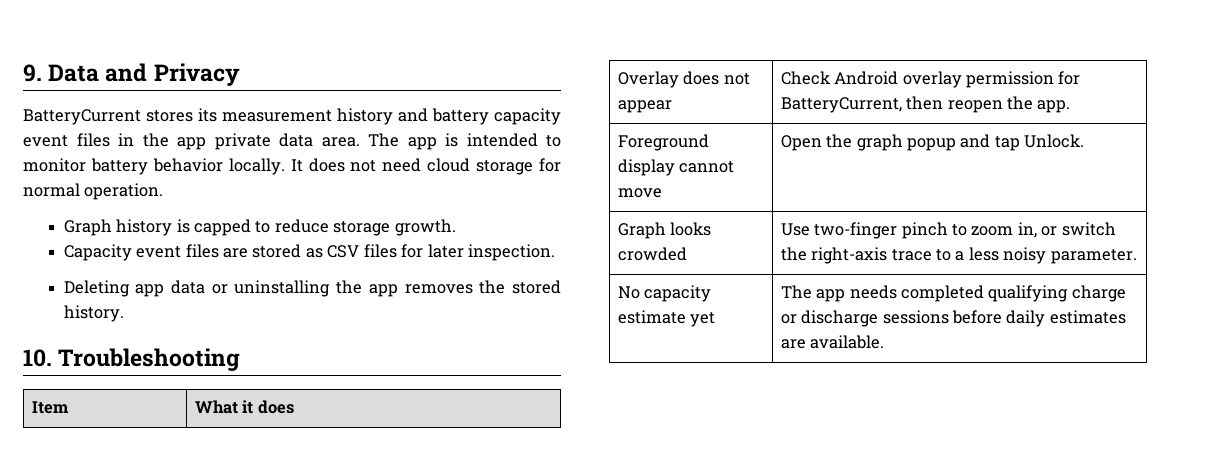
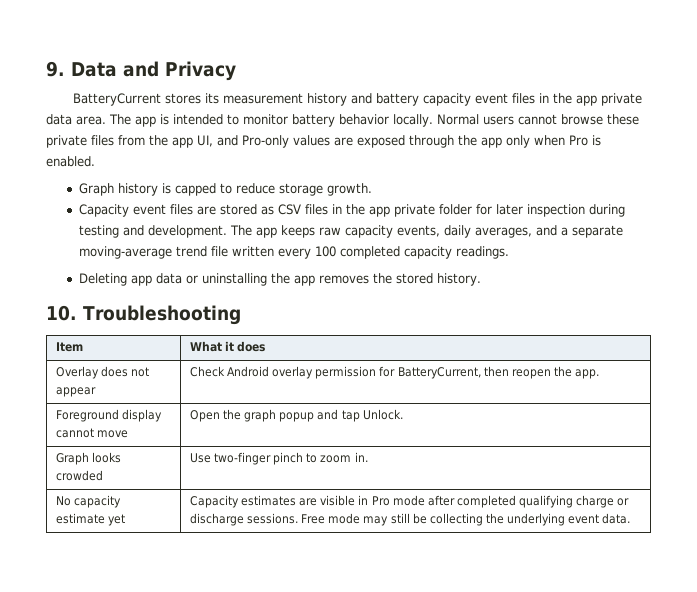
- It does not need cloud storage for normal operation.
+ Normal users cannot browse these private files from the app UI, and Pro-only values are exposed through the app only when Pro is enabled.
- Capacity event files are stored as CSV files for later inspection.
+ Capacity event files are stored as CSV files in the app private folder for later inspection during testing and development. The app keeps raw capacity events, daily averages, and a separate moving-average trend file written every 100 completed capacity readings.
- Graph looks crowded | Use two-finger pinch to zoom in, or switch the right-axis trace to a less noisy parameter.
- No capacity estimate yet | The app needs completed qualifying charge or discharge sessions before daily estimates are available.
+ Graph looks crowded | Use two-finger pinch to zoom in.
+ No capacity estimate yet | Capacity estimates are visible in Pro mode after completed qualifying charge or discharge sessions. Free mode may still be collecting the underlying event data.

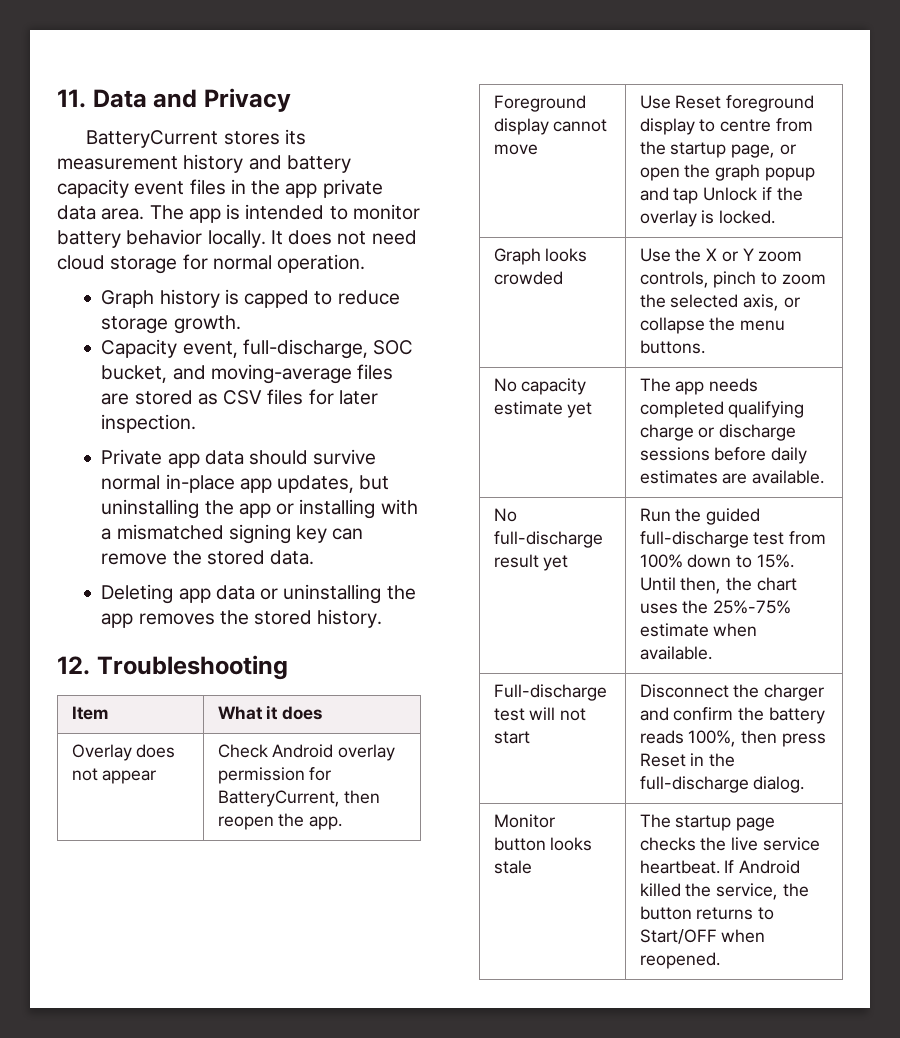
- 9. Data and Privacy
+ 11. Data and Privacy
- Normal users cannot browse these private files from the app UI, and Pro-only values are exposed through the app only when Pro is enabled.
+ It does not need cloud storage for normal operation.
- Capacity event files are stored as CSV files in the app private folder for later inspection during testing and development. The app keeps raw capacity events, daily averages, and a separate moving-average trend file written every 100 completed capacity readings.
+ Capacity event, full-discharge, SOC bucket, and moving-average files are stored as CSV files for later inspection.
+ Private app data should survive normal in-place app updates, but uninstalling the app or installing with a mismatched signing key can remove the stored data.
- 10. Troubleshooting
+ 12. Troubleshooting
- Foreground display cannot move | Open the graph popup and tap Unlock.
- Graph looks crowded | Use two-finger pinch to zoom in.
- No capacity estimate yet | Capacity estimates are visible in Pro mode after completed qualifying charge or discharge sessions. Free mode may still be collecting the underlying event data.
+ Foreground display cannot move | Use Reset foreground display to centre from the startup page, or open the graph popup and tap Unlock if the overlay is locked.
+ Graph looks crowded | Use the X or Y zoom controls, pinch to zoom the selected axis, or collapse the menu buttons.
+ No capacity estimate yet | The app needs completed qualifying charge or discharge sessions before daily estimates are available.
+ No full-discharge result yet | Run the guided full-discharge test from 100% down to 15%. Until then, the chart uses the 25%-75% estimate when available.
+ Full-discharge test will not start | Disconnect the charger and confirm the battery reads 100%, then press Reset in the full-discharge dialog.
+ Monitor button looks stale | The startup page checks the live service heartbeat. If Android killed the service, the button returns to Start/OFF when reopened.

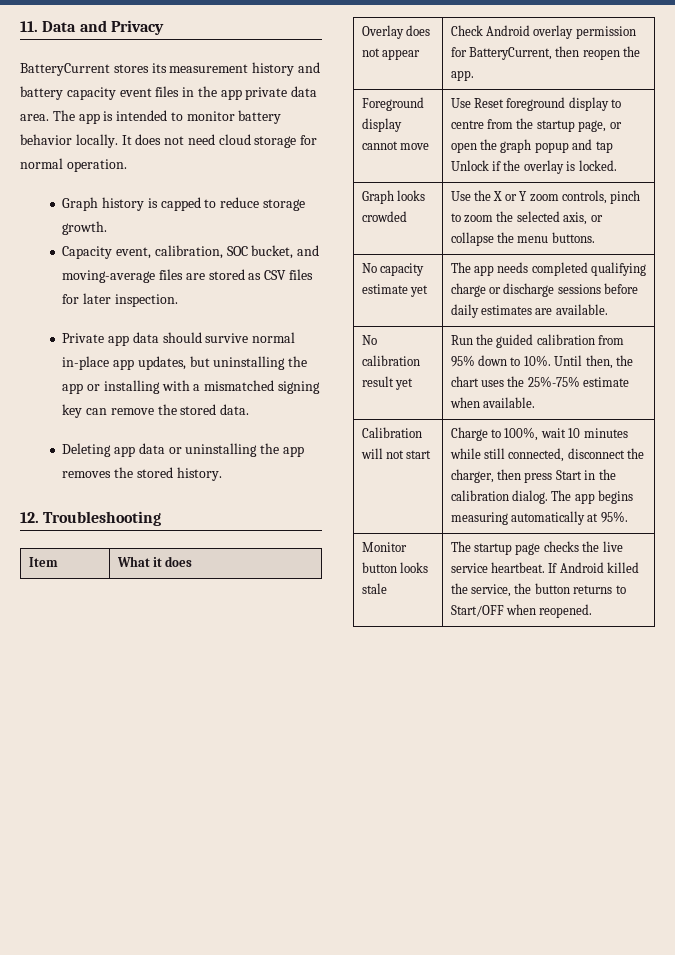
- Capacity event, full-discharge, SOC bucket, and moving-average files are stored as CSV files for later inspection.
+ Capacity event, calibration, SOC bucket, and moving-average files are stored as CSV files for later inspection.
- No full-discharge result yet | Run the guided full-discharge test from 100% down to 15%. Until then, the chart uses the 25%-75% estimate when available.
+ No calibration result yet | Run the guided calibration from 95% down to 10%. Until then, the chart uses the 25%-75% estimate when available.
- Full-discharge test will not start | Disconnect the charger and confirm the battery reads 100%, then press Reset in the full-discharge dialog.
+ Calibration will not start | Charge to 100%, wait 10 minutes while still connected, disconnect the charger, then press Start in the calibration dialog. The app begins measuring automatically at 95%.

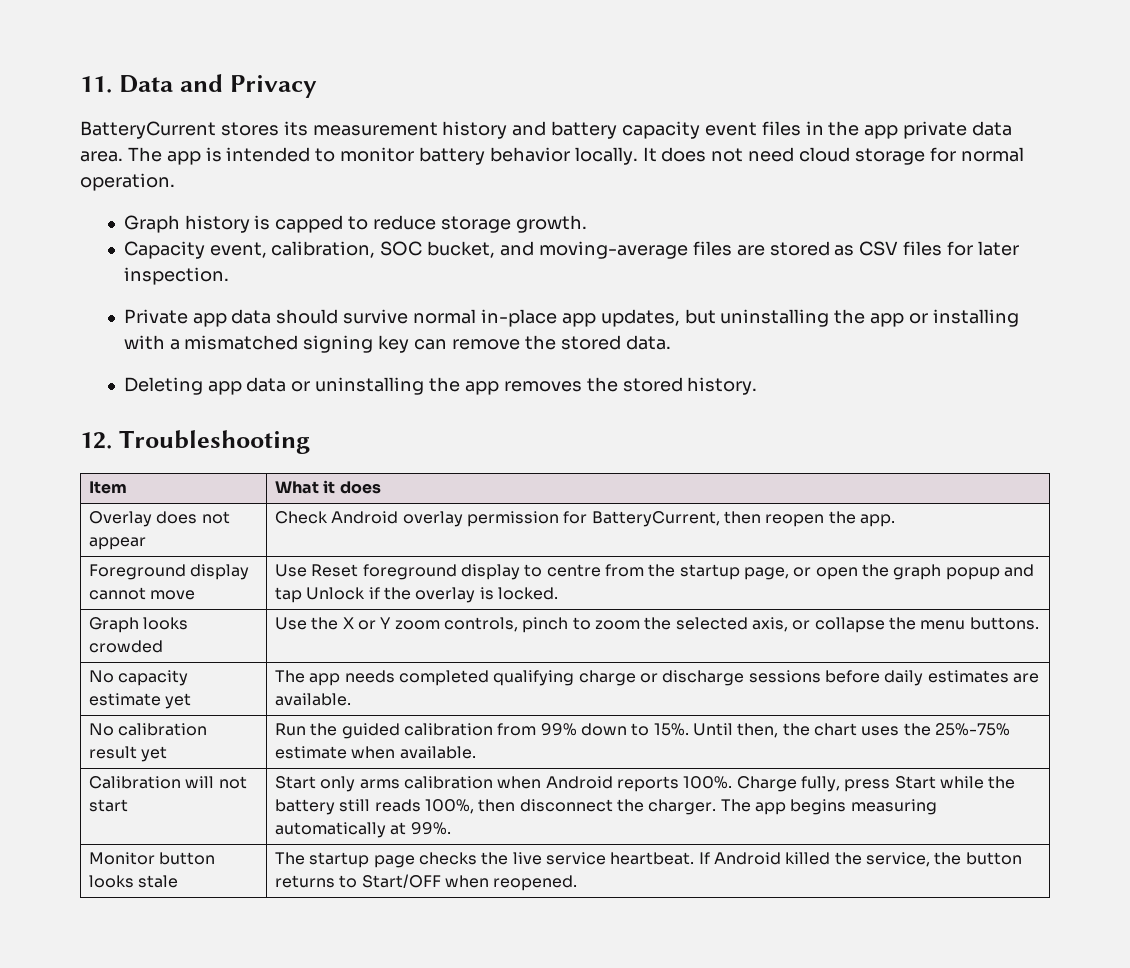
- No calibration result yet | Run the guided calibration from 95% down to 10%. Until then, the chart uses the 25%-75% estimate when available.
+ No calibration result yet | Run the guided calibration from 99% down to 15%. Until then, the chart uses the 25%-75% estimate when available.
- Calibration will not start | Charge to 100%, wait 10 minutes while still connected, disconnect the charger, then press Start in the calibration dialog. The app begins measuring automatically at 95%.
+ Calibration will not start | Start only arms calibration when Android reports 100%. Charge fully, press Start while the battery still reads 100%, then disconnect the charger. The app begins measuring automatically at 99%.

